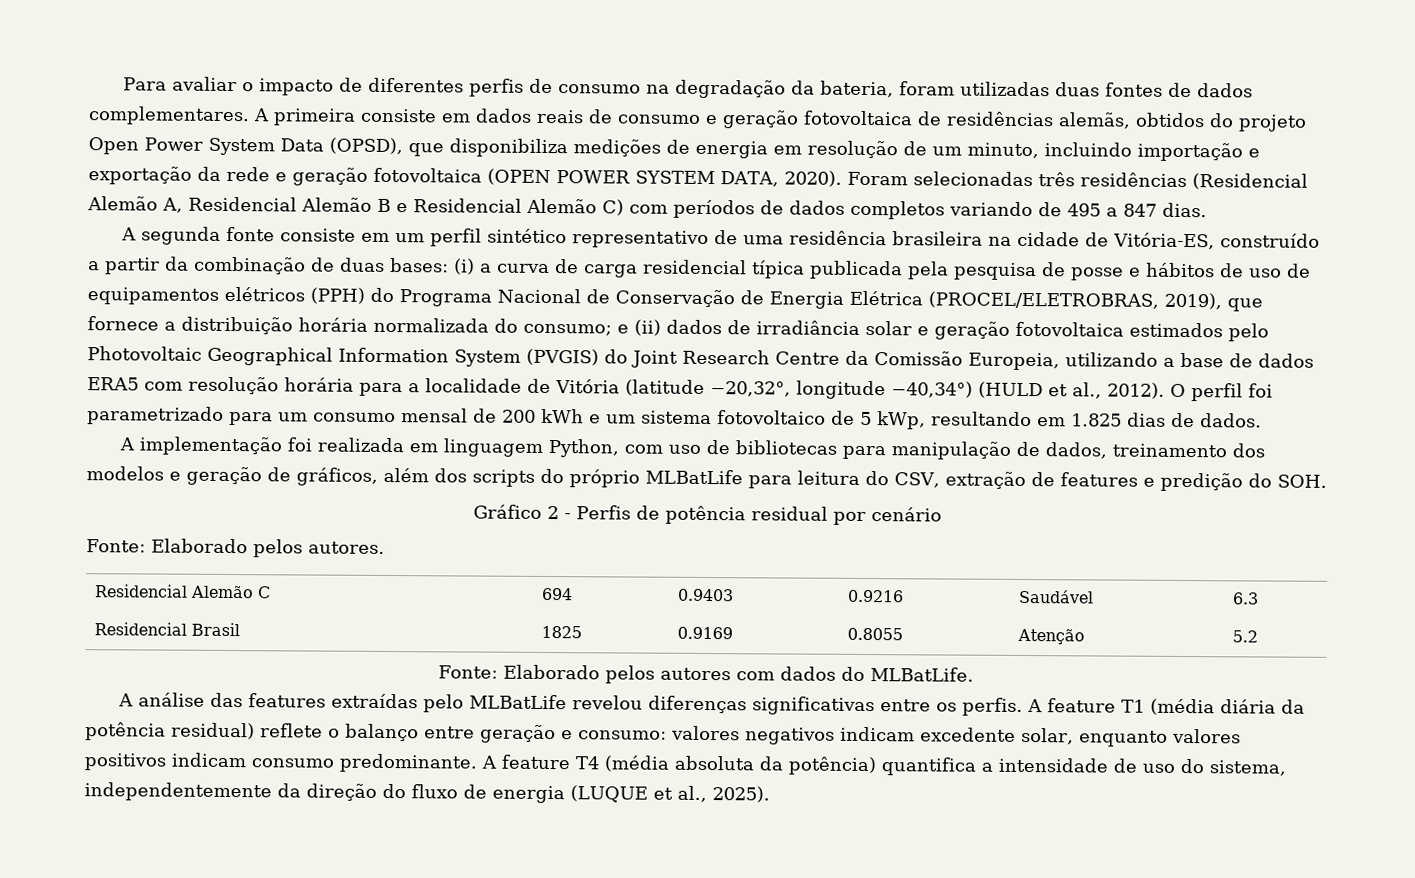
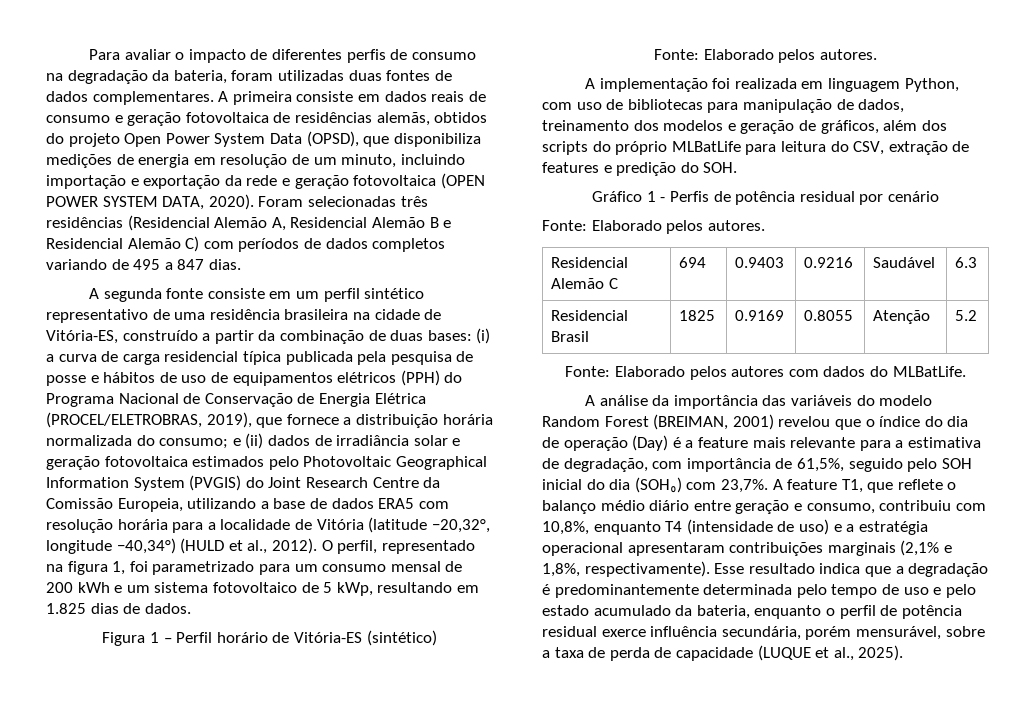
- O perfil foi parametrizado para um consumo mensal de 200 kWh e um sistema fotovoltaico de 5 kWp, resultando em 1.825 dias de dados.
+ O perfil, representado na figura 1, foi parametrizado para um consumo mensal de 200 kWh e um sistema fotovoltaico de 5 kWp, resultando em 1.825 dias de dados.
+ Figura 1 – Perfil horário de Vitória-ES (sintético)
+ Fonte: Elaborado pelos autores.
- Gráfico 2 - Perfis de potência residual por cenário
+ Gráfico 1 - Perfis de potência residual por cenário
- A análise das features extraídas pelo MLBatLife revelou diferenças significativas entre os perfis. A feature T1 (média diária da potência residual) reflete o balanço entre geração e consumo: valores negativos indicam excedente solar, enquanto valores positivos indicam consumo predominante. A feature T4 (média absoluta da potência) quantifica a intensidade de uso do sistema, independentemente da direção do fluxo de energia (LUQUE et al., 2025).
+ A análise da importância das variáveis do modelo Random Forest (BREIMAN, 2001) revelou que o índice do dia de operação (Day) é a feature mais relevante para a estimativa de degradação, com importância de 61,5%, seguido pelo SOH inicial do dia (SOH₀) com 23,7%. A feature T1, que reflete o balanço médio diário entre geração e consumo, contribuiu com 10,8%, enquanto T4 (intensidade de uso) e a estratégia operacional apresentaram contribuições marginais (2,1% e 1,8%, respectivamente). Esse resultado indica que a degradação é predominantemente determinada pelo tempo de uso e pelo estado acumulado da bateria, enquanto o perfil de potência residual exerce influência secundária, porém mensurável, sobre a taxa de perda de capacidade (LUQUE et al., 2025).

